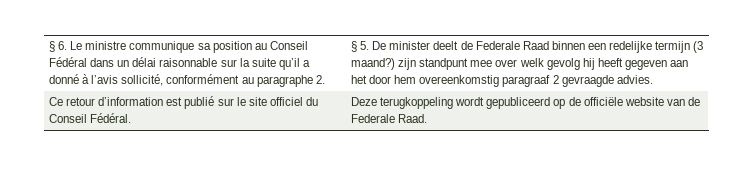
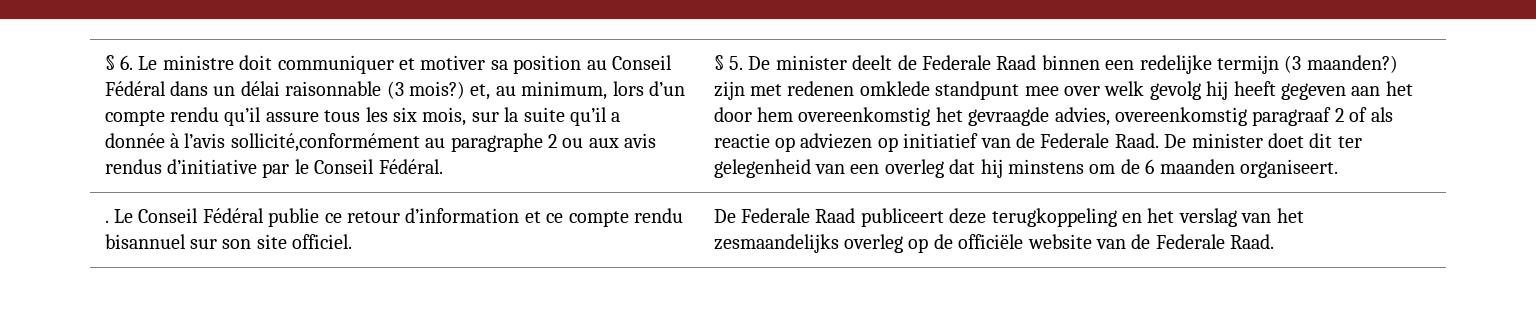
- § 6. Le ministre communique sa position au Conseil Fédéral dans un délai raisonnable sur la suite qu’il a donné à l’avis sollicité, conformément au paragraphe 2.
+ § 6. Le ministre doit communiquer et motiver sa position au Conseil Fédéral dans un délai raisonnable (3 mois?) et, au minimum, lors d’un compte rendu qu’il assure tous les six mois, sur la suite qu’il a donnée à l’avis sollicité,conformément au paragraphe 2 ou aux avis rendus d’initiative par le Conseil Fédéral.
- § 5. De minister deelt de Federale Raad binnen een redelijke termijn (3 maand?) zijn standpunt mee over welk gevolg hij heeft gegeven aan het door hem overeenkomstig paragraaf 2 gevraagde advies.
- Ce retour d’information est publié sur le site officiel du Conseil Fédéral. | Deze terugkoppeling wordt gepubliceerd op de officiële website van de Federale Raad.
+ § 5. De minister deelt de Federale Raad binnen een redelijke termijn (3 maanden?) zijn met redenen omklede standpunt mee over welk gevolg hij heeft gegeven aan het door hem overeenkomstig het gevraagde advies, overeenkomstig paragraaf 2 of als reactie op adviezen op initiatief van de Federale Raad. De minister doet dit ter gelegenheid van een overleg dat hij minstens om de 6 maanden organiseert.
+ . Le Conseil Fédéral publie ce retour d’information et ce compte rendu bisannuel sur son site officiel. | De Federale Raad publiceert deze terugkoppeling en het verslag van het zesmaandelijks overleg op de officiële website van de Federale Raad.

